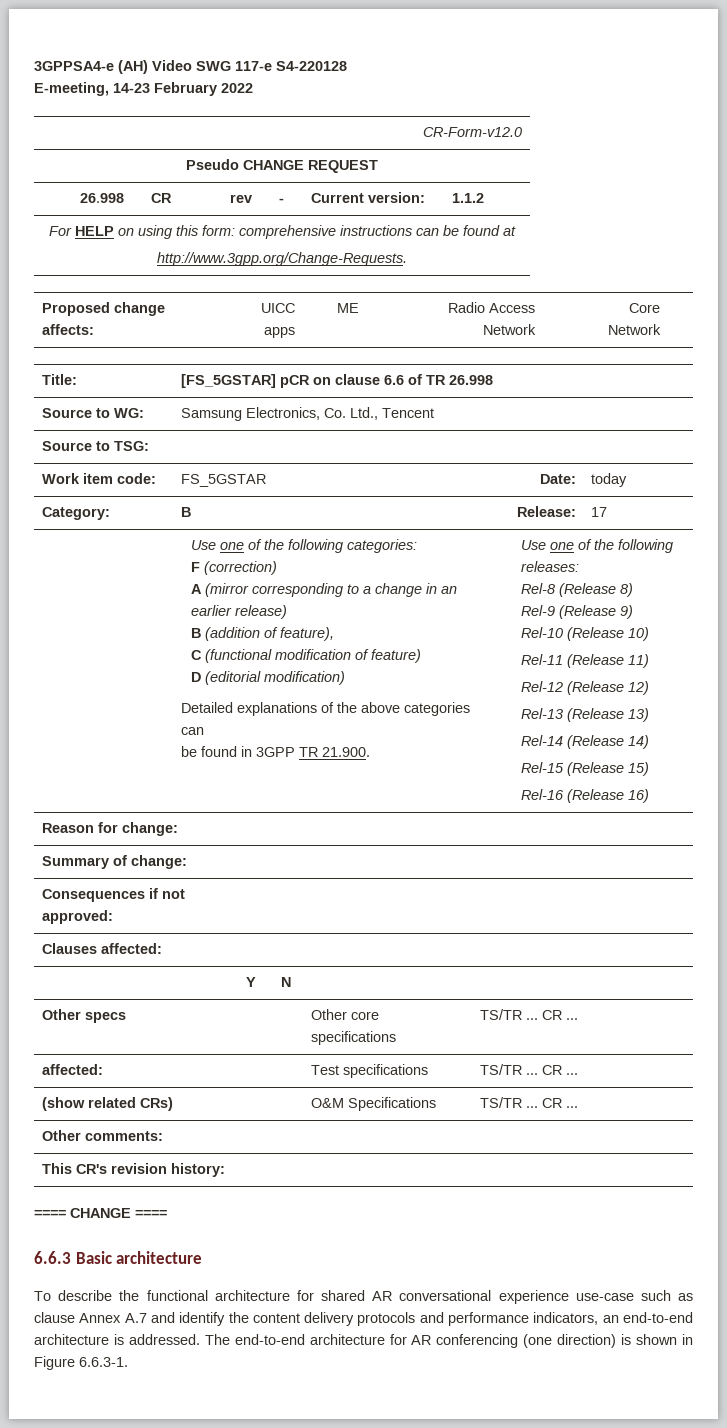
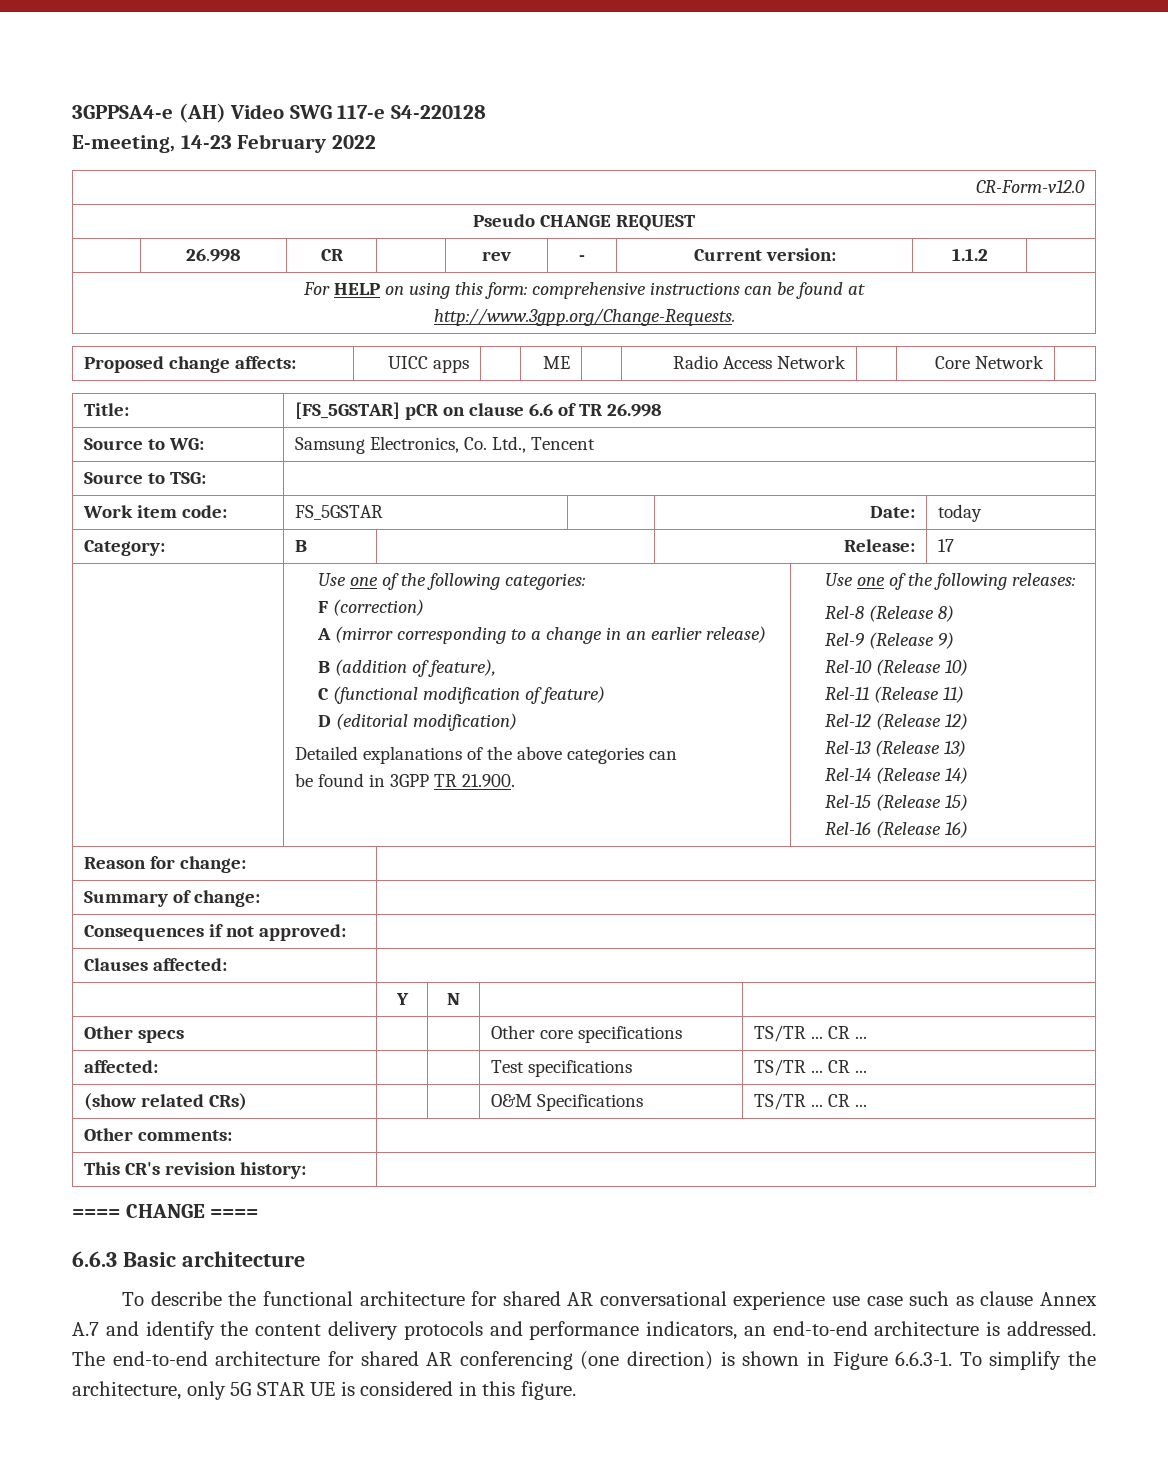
- To describe the functional architecture for shared AR conversational experience use-case such as clause Annex A.7 and identify the content delivery protocols and performance indicators, an end-to-end architecture is addressed.
+ To describe the functional architecture for shared AR conversational experience use case such as clause Annex A.7 and identify the content delivery protocols and performance indicators, an end-to-end architecture is addressed.
- The end-to-end architecture for AR conferencing (one direction) is shown in Figure 6.6.3-1.
+ The end-to-end architecture for shared AR conferencing (one direction) is shown in Figure 6.6.3-1. To simplify the architecture, only 5G STAR UE is considered in this figure.

